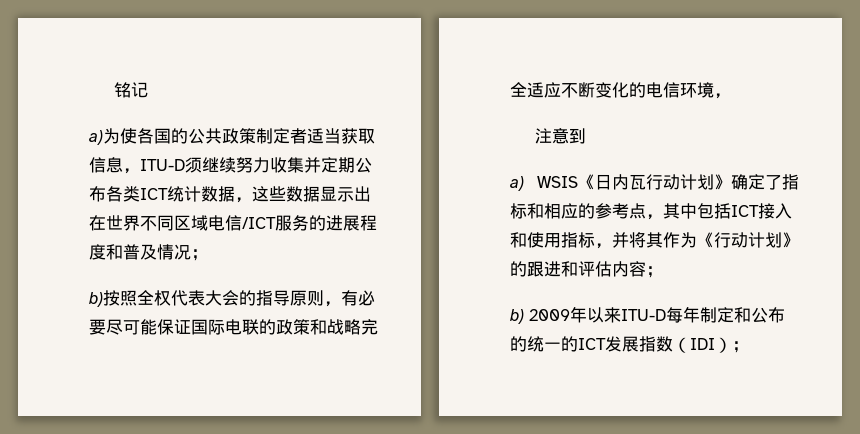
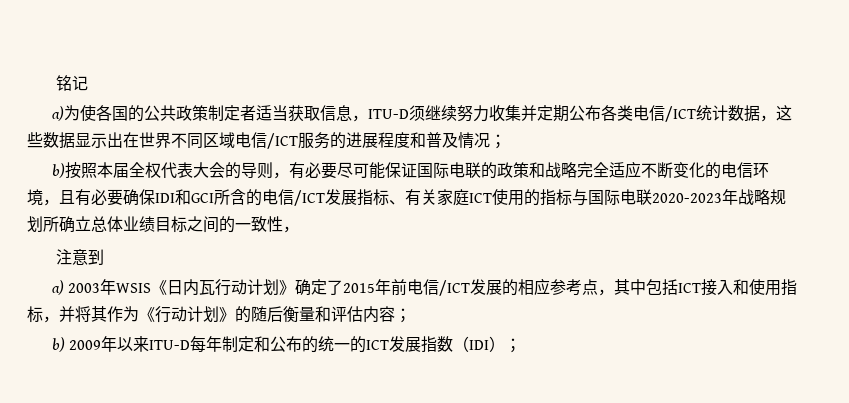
- a)为使各国的公共政策制定者适当获取信息，ITU-D须继续努力收集并定期公布各类ICT统计数据，这些数据显示出在世界不同区域电信/ICT服务的进展程度和普及情况；
+ a)为使各国的公共政策制定者适当获取信息，ITU-D须继续努力收集并定期公布各类电信/ICT统计数据，这些数据显示出在世界不同区域电信/ICT服务的进展程度和普及情况；
- b)按照全权代表大会的指导原则，有必要尽可能保证国际电联的政策和战略完全适应不断变化的电信环境，
+ b)按照本届全权代表大会的导则，有必要尽可能保证国际电联的政策和战略完全适应不断变化的电信环境，且有必要确保IDI和GCI所含的电信/ICT发展指标、有关家庭ICT使用的指标与国际电联2020-2023年战略规划所确立总体业绩目标之间的一致性，
- a) WSIS《日内瓦行动计划》确定了指标和相应的参考点，其中包括ICT接入和使用指标，并将其作为《行动计划》的跟进和评估内容；
+ a) 2003年WSIS《日内瓦行动计划》确定了2015年前电信/ICT发展的相应参考点，其中包括ICT接入和使用指标，并将其作为《行动计划》的随后衡量和评估内容；

